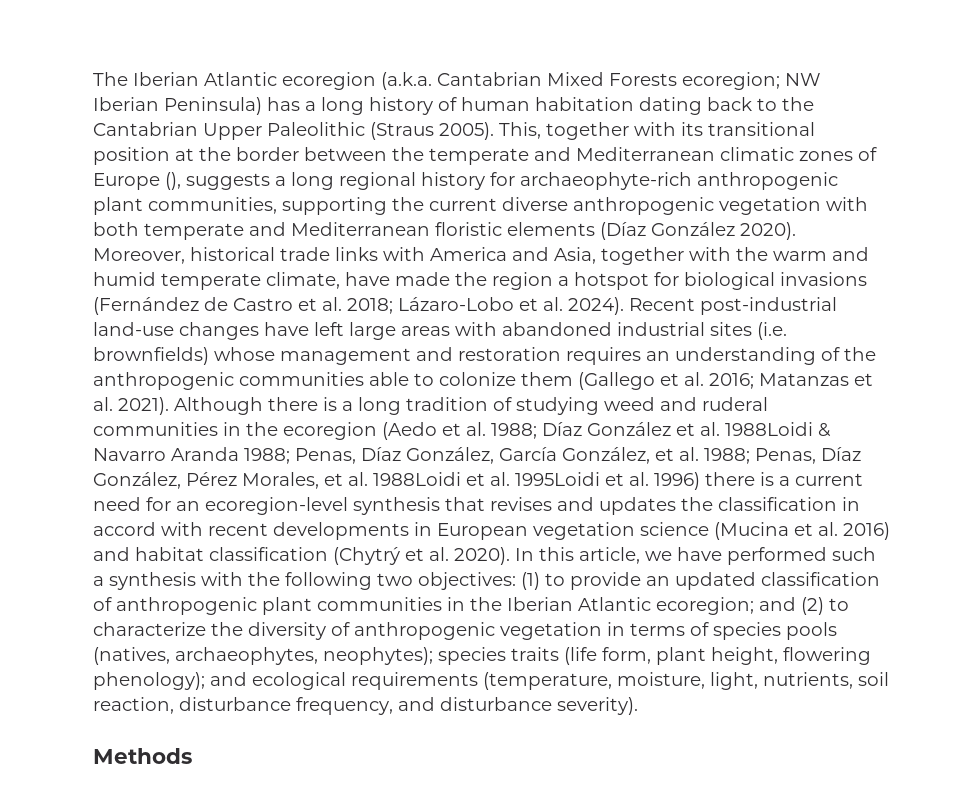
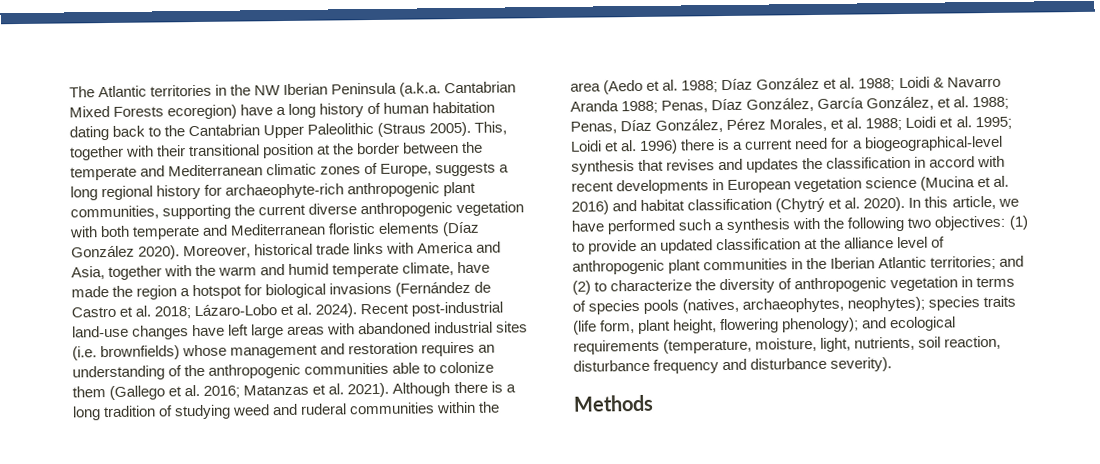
- The Iberian Atlantic ecoregion (a.k.a. Cantabrian Mixed Forests ecoregion; NW Iberian Peninsula) has a long history of human habitation dating back to the Cantabrian Upper Paleolithic (Straus 2005).
+ The Atlantic territories in the NW Iberian Peninsula (a.k.a. Cantabrian Mixed Forests ecoregion) have a long history of human habitation dating back to the Cantabrian Upper Paleolithic (Straus 2005).
- This, together with its transitional position at the border between the temperate and Mediterranean climatic zones of Europe (), suggests a long regional history for archaeophyte-rich anthropogenic plant communities, supporting the current diverse anthropogenic vegetation with both temperate and Mediterranean floristic elements (Díaz González 2020).
+ This, together with their transitional position at the border between the temperate and Mediterranean climatic zones of Europe, suggests a long regional history for archaeophyte-rich anthropogenic plant communities, supporting the current diverse anthropogenic vegetation with both temperate and Mediterranean floristic elements (Díaz González 2020).
- Although there is a long tradition of studying weed and ruderal communities in the ecoregion (Aedo et al. 1988;
+ Although there is a long tradition of studying weed and ruderal communities within the area (Aedo et al. 1988;
- Díaz González et al. 1988Loidi & Navarro Aranda 1988;
+ Díaz González et al. 1988; Loidi & Navarro Aranda 1988;
- Penas, Díaz González, Pérez Morales, et al. 1988Loidi et al. 1995Loidi et al. 1996) there is a current need for an ecoregion-level synthesis that revises and updates the classification in accord with recent developments in European vegetation science (Mucina et al. 2016) and habitat classification (Chytrý et al. 2020).
+ Penas, Díaz González, Pérez Morales, et al. 1988; Loidi et al. 1995; Loidi et al. 1996) there is a current need for a biogeographical-level synthesis that revises and updates the classification in accord with recent developments in European vegetation science (Mucina et al. 2016) and habitat classification (Chytrý et al. 2020).
- (1) to provide an updated classification of anthropogenic plant communities in the Iberian Atlantic ecoregion;
+ (1) to provide an updated classification at the alliance level of anthropogenic plant communities in the Iberian Atlantic territories;
- and ecological requirements (temperature, moisture, light, nutrients, soil reaction, disturbance frequency, and disturbance severity).
+ and ecological requirements (temperature, moisture, light, nutrients, soil reaction, disturbance frequency and disturbance severity).

